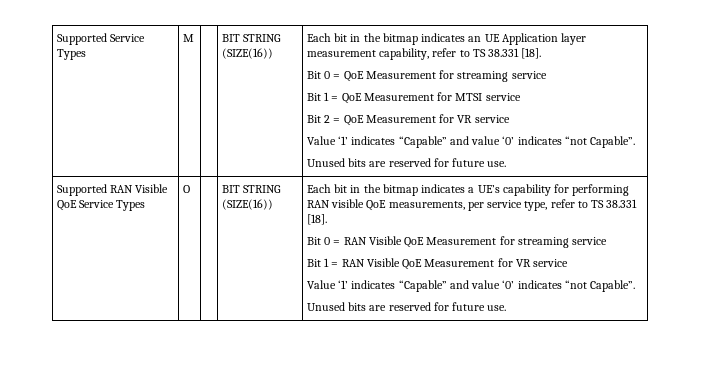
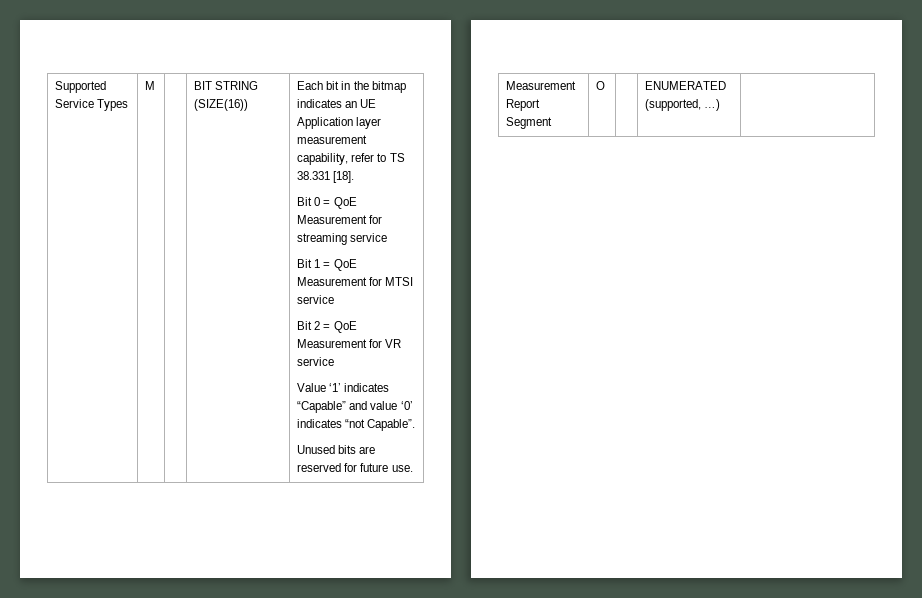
- Supported RAN Visible QoE Service Types | O | | BIT STRING (SIZE(16)) | Each bit in the bitmap indicates a UE’s capability for performing RAN visible QoE measurements, per service type, refer to TS 38.331 [18].
- Bit 0 = RAN Visible QoE Measurement for streaming service
- Bit 1 = RAN Visible QoE Measurement for VR service
- Value ‘1’ indicates “Capable” and value ‘0’ indicates “not Capable”.
- Unused bits are reserved for future use.
+ Measurement Report Segment | O | | ENUMERATED (supported, …)

